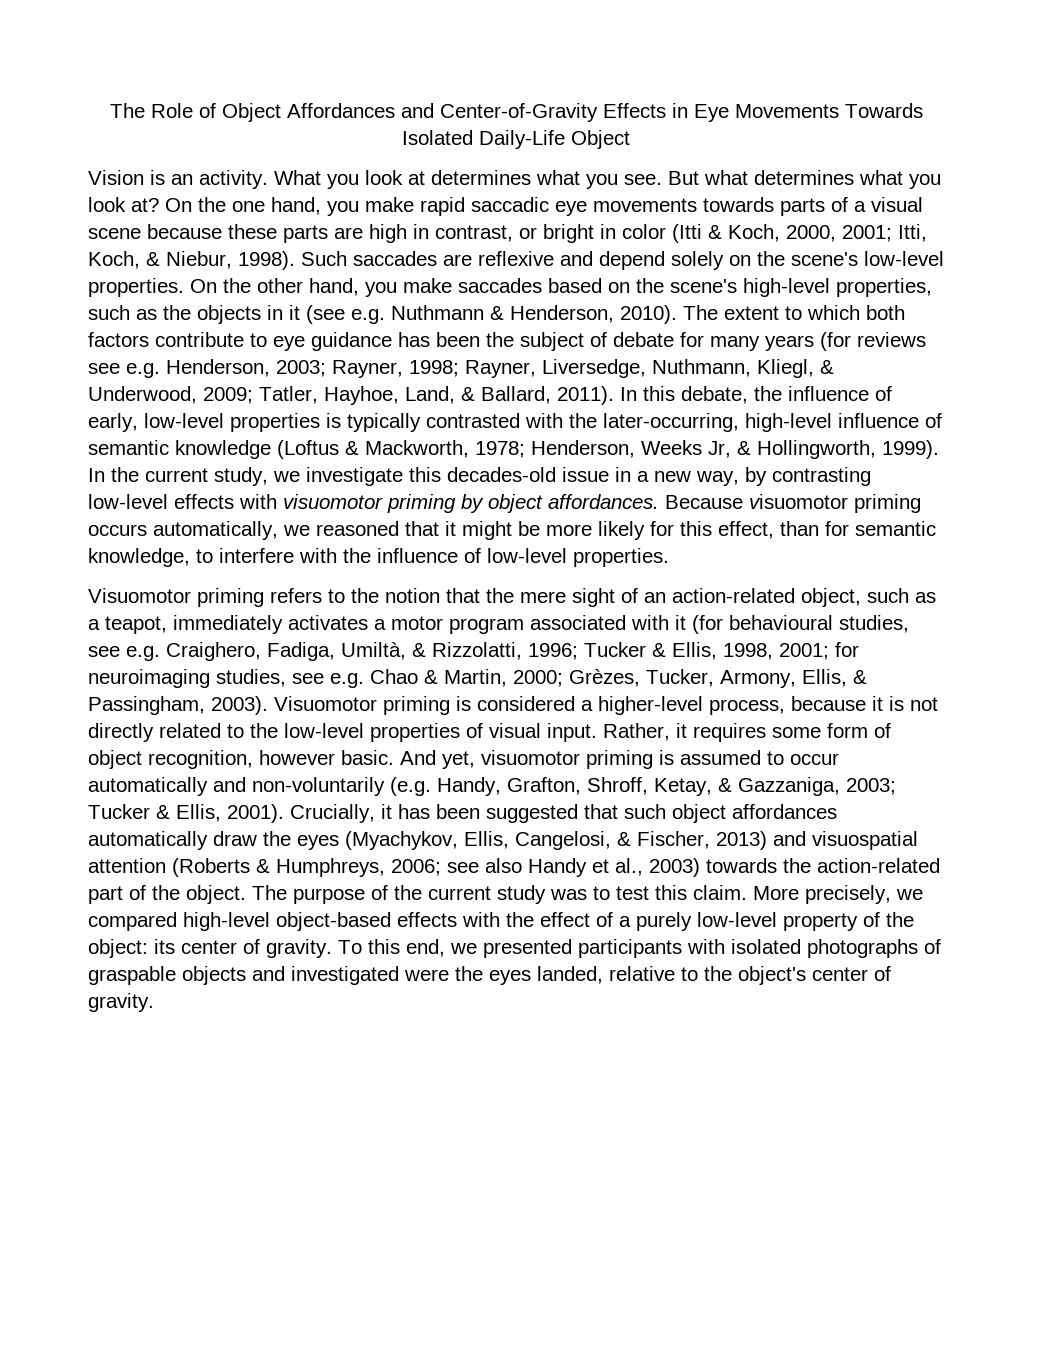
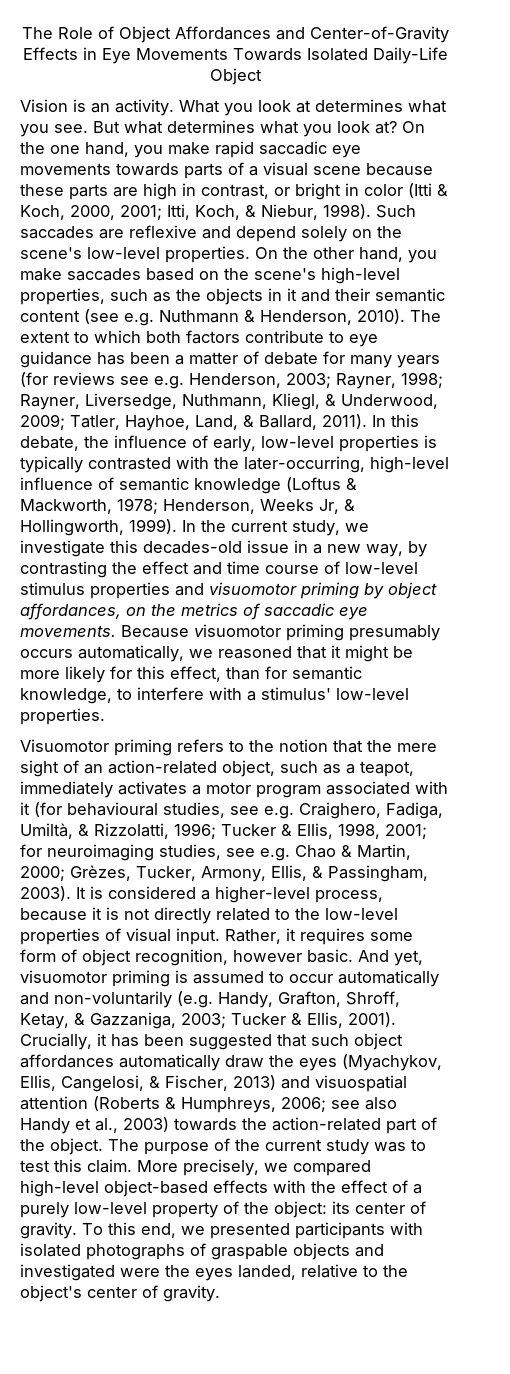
- On the other hand, you make saccades based on the scene's high-level properties, such as the objects in it (see e.g. Nuthmann & Henderson, 2010).
+ On the other hand, you make saccades based on the scene's high-level properties, such as the objects in it and their semantic content (see e.g. Nuthmann & Henderson, 2010).
- The extent to which both factors contribute to eye guidance has been the subject of debate for many years (for reviews see e.g. Henderson, 2003; Rayner, 1998; Rayner, Liversedge, Nuthmann, Kliegl, & Underwood, 2009; Tatler, Hayhoe, Land, & Ballard, 2011).
+ The extent to which both factors contribute to eye guidance has been a matter of debate for many years (for reviews see e.g. Henderson, 2003; Rayner, 1998; Rayner, Liversedge, Nuthmann, Kliegl, & Underwood, 2009; Tatler, Hayhoe, Land, & Ballard, 2011).
- In the current study, we investigate this decades-old issue in a new way, by contrasting low-level effects with visuomotor priming by object affordances.
+ In the current study, we investigate this decades-old issue in a new way, by contrasting the effect and time course of low-level stimulus properties and visuomotor priming by object affordances, on the metrics of saccadic eye movements.
- Because visuomotor priming occurs automatically, we reasoned that it might be more likely for this effect, than for semantic knowledge, to interfere with the influence of low-level properties.
+ Because visuomotor priming presumably occurs automatically, we reasoned that it might be more likely for this effect, than for semantic knowledge, to interfere with a stimulus' low-level properties.
- Visuomotor priming is considered a higher-level process, because it is not directly related to the low-level properties of visual input.
+ It is considered a higher-level process, because it is not directly related to the low-level properties of visual input.

